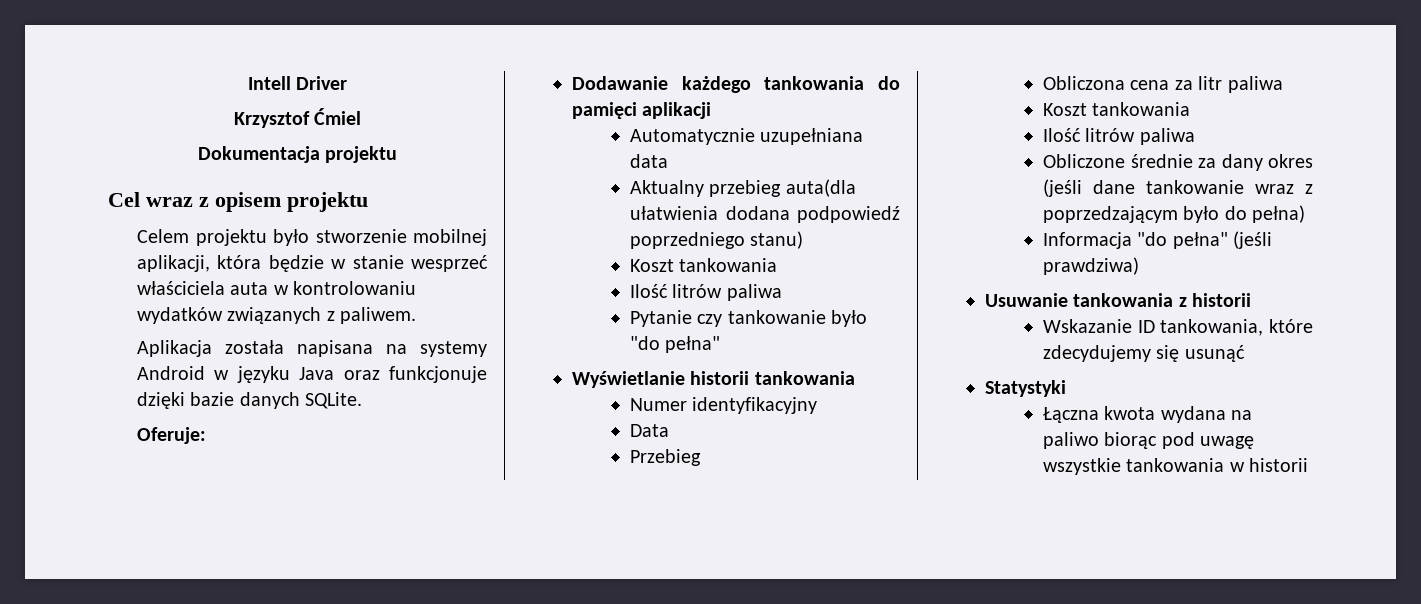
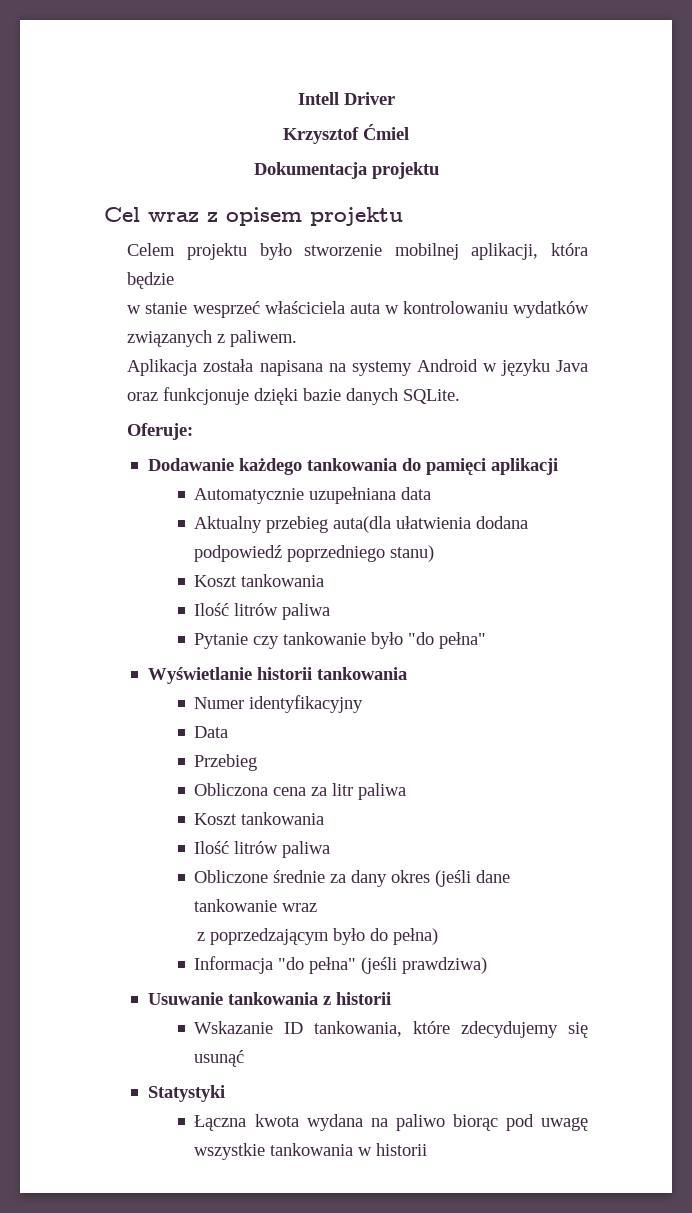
- Celem projektu było stworzenie mobilnej aplikacji, która będzie w stanie wesprzeć właściciela auta w kontrolowaniu wydatków związanych z paliwem.
+ Celem projektu było stworzenie mobilnej aplikacji, która będzie
+ w stanie wesprzeć właściciela auta w kontrolowaniu wydatków związanych z paliwem.
- Obliczone średnie za dany okres (jeśli dane tankowanie wraz z poprzedzającym było do pełna)
+ Obliczone średnie za dany okres (jeśli dane tankowanie wraz
+ z poprzedzającym było do pełna)

